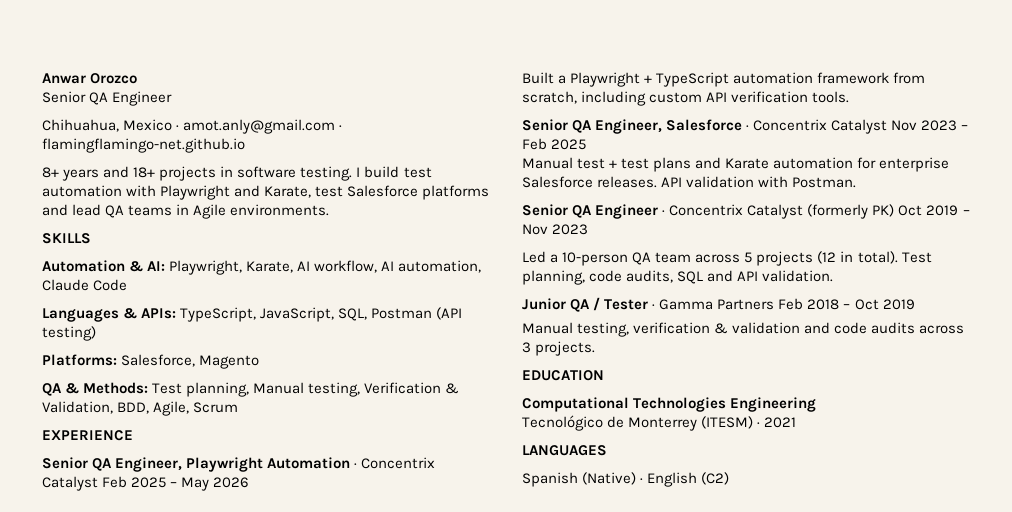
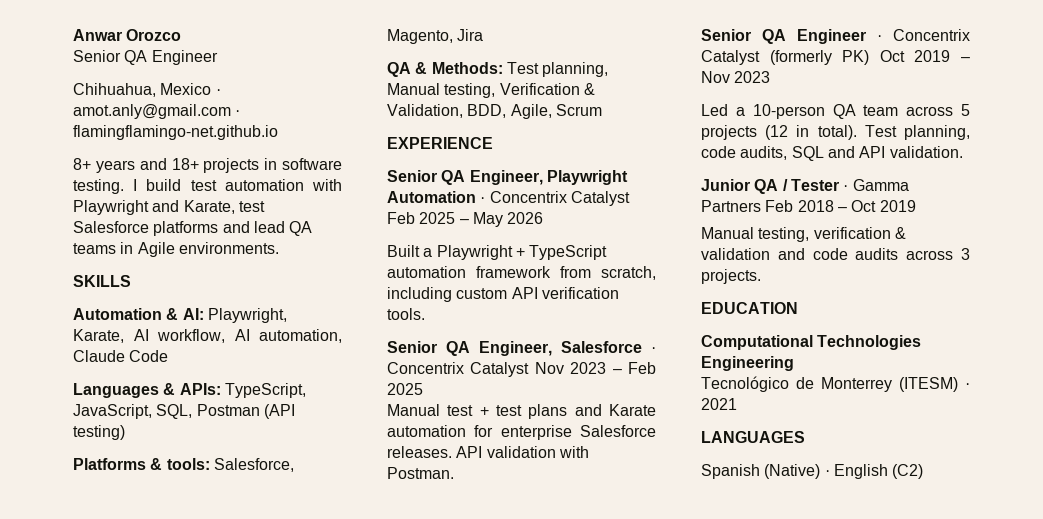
- Platforms: Salesforce, Magento
+ Platforms & tools: Salesforce, Magento, Jira

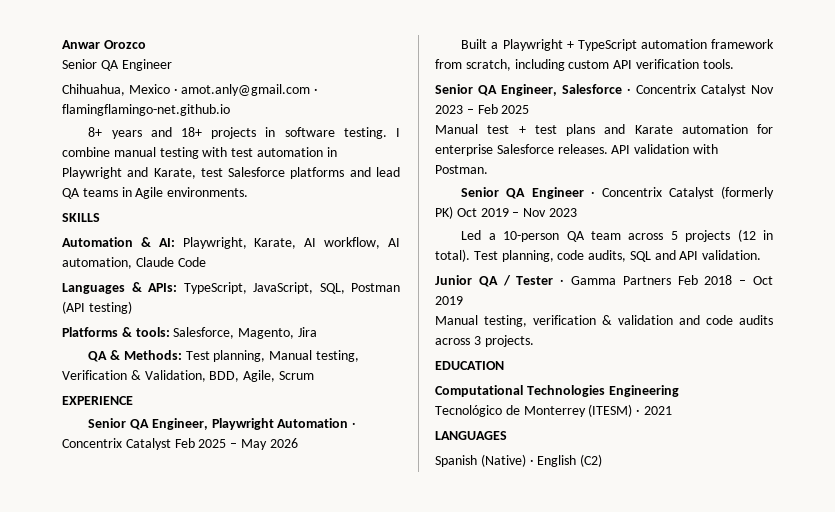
- I build test automation with Playwright and Karate, test Salesforce platforms and lead QA teams in Agile environments.
+ I combine manual testing with test automation in Playwright and Karate, test Salesforce platforms and lead QA teams in Agile environments.

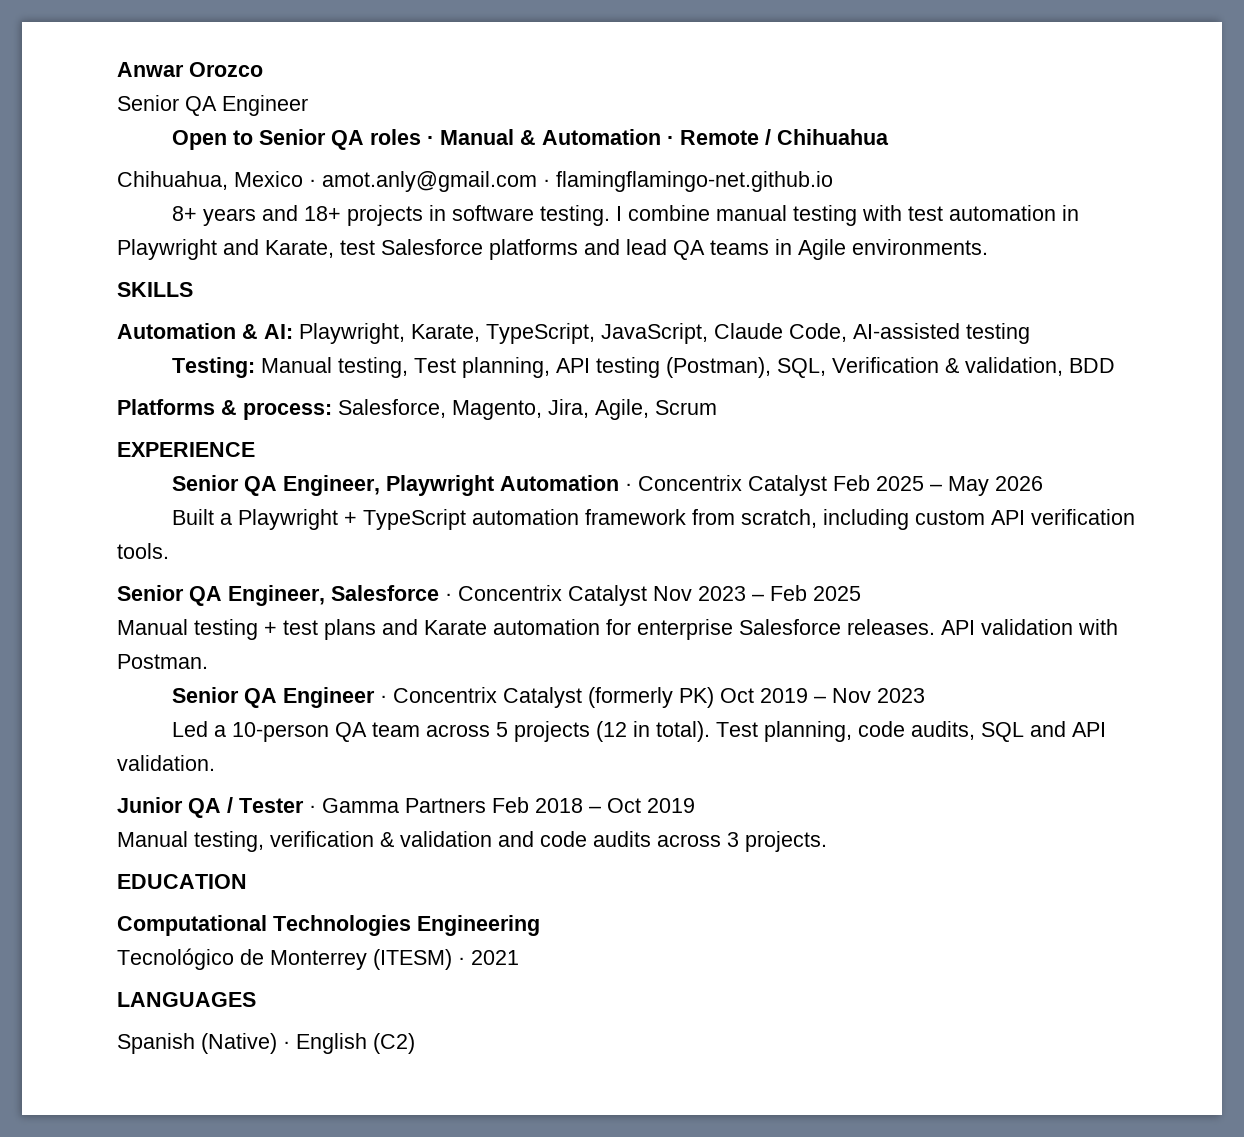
+ Open to Senior QA roles · Manual & Automation · Remote / Chihuahua
- Automation & AI: Playwright, Karate, AI workflow, AI automation, Claude Code
- Languages & APIs: TypeScript, JavaScript, SQL, Postman (API testing)
+ Automation & AI: Playwright, Karate, TypeScript, JavaScript, Claude Code, AI-assisted testing
+ Testing: Manual testing, Test planning, API testing (Postman), SQL, Verification & validation, BDD
- Platforms & tools: Salesforce, Magento, Jira
- QA & Methods: Test planning, Manual testing, Verification & Validation, BDD, Agile, Scrum
+ Platforms & process: Salesforce, Magento, Jira, Agile, Scrum
- Manual test + test plans and Karate automation for enterprise Salesforce releases.
+ Manual testing + test plans and Karate automation for enterprise Salesforce releases.

